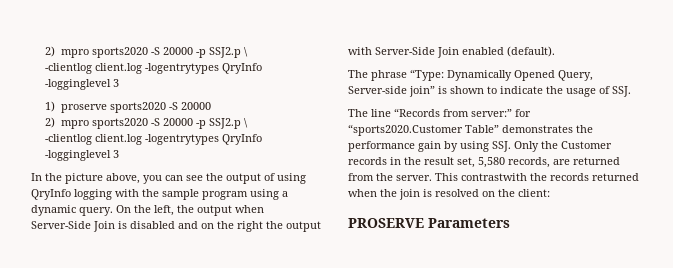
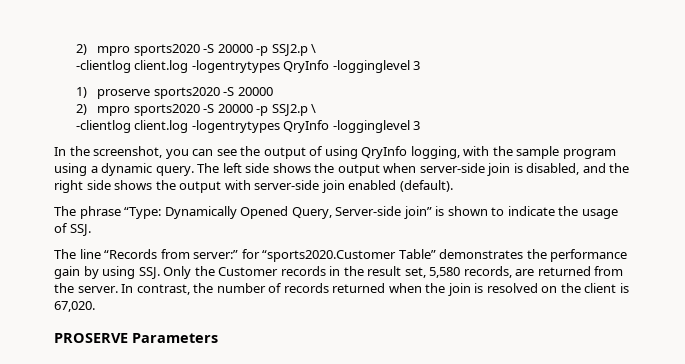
- In the picture above, you can see the output of using QryInfo logging with the sample program using a dynamic query.
+ In the screenshot, you can see the output of using QryInfo logging, with the sample program using a dynamic query.
- On the left, the output when Server-Side Join is disabled and on the right the output with Server-Side Join enabled (default).
+ The left side shows the output when server-side join is disabled, and the right side shows the output with server-side join enabled (default).
- This contrastwith the records returned when the join is resolved on the client:
+ In contrast, the number of records returned when the join is resolved on the client is 67,020.

